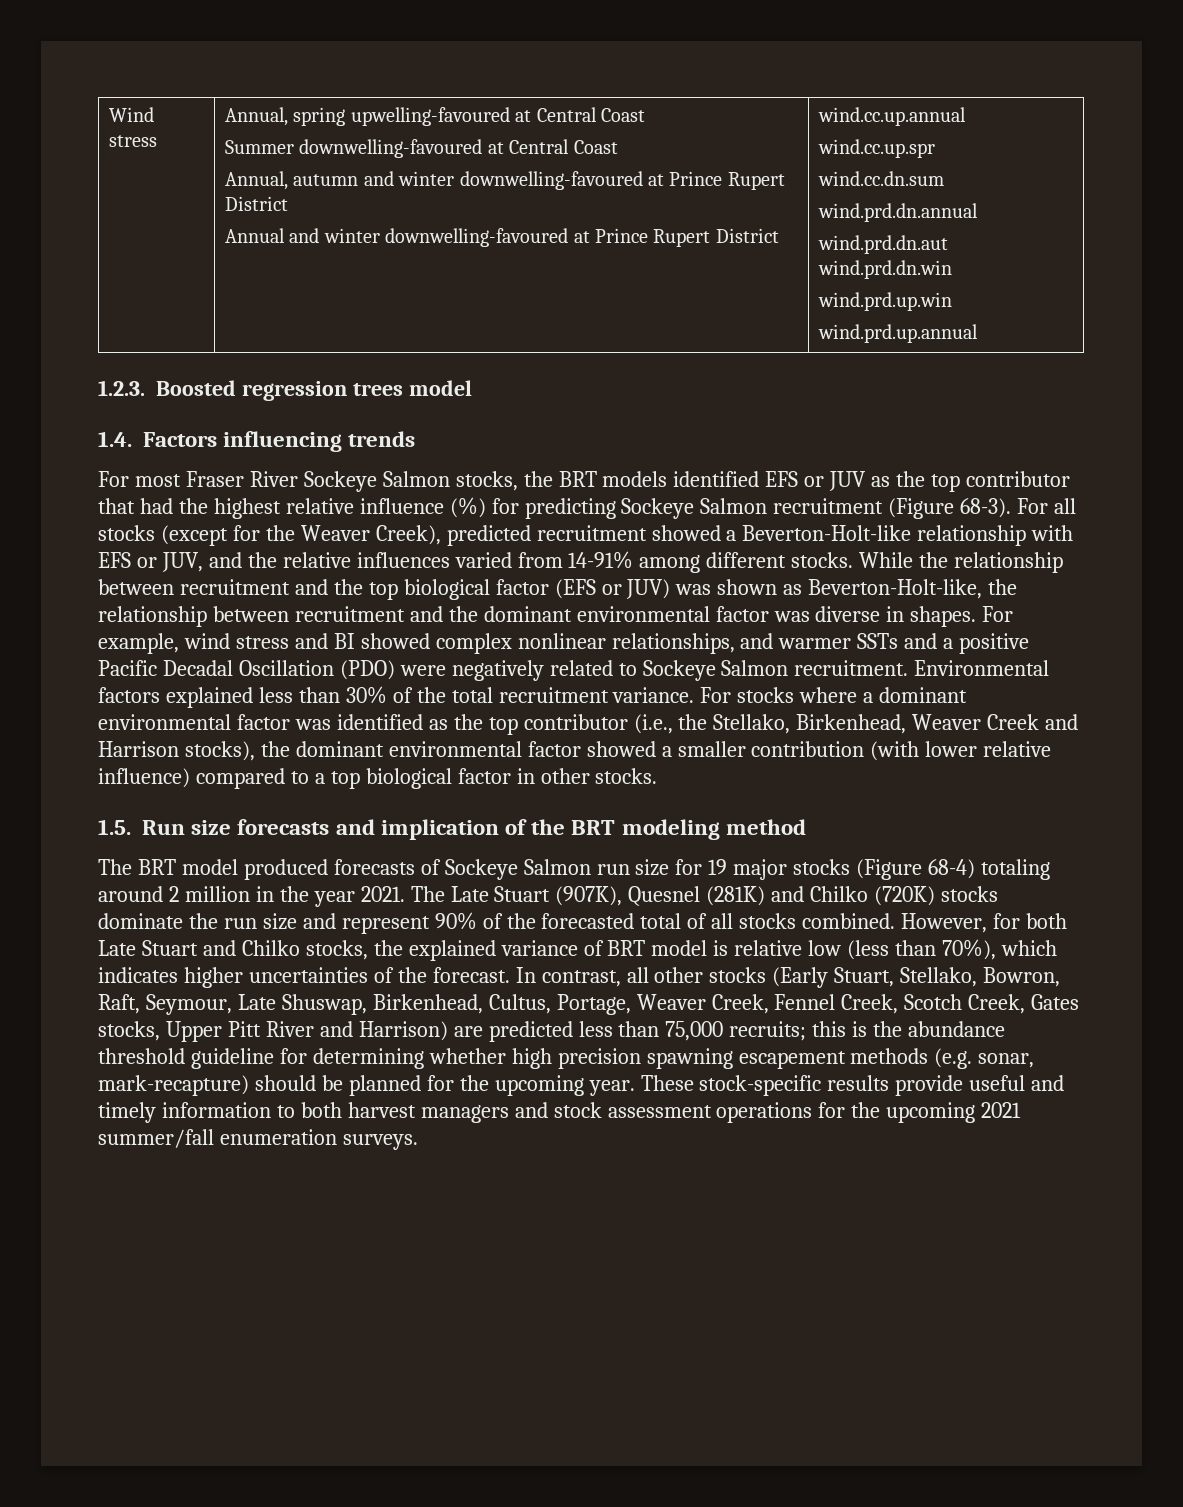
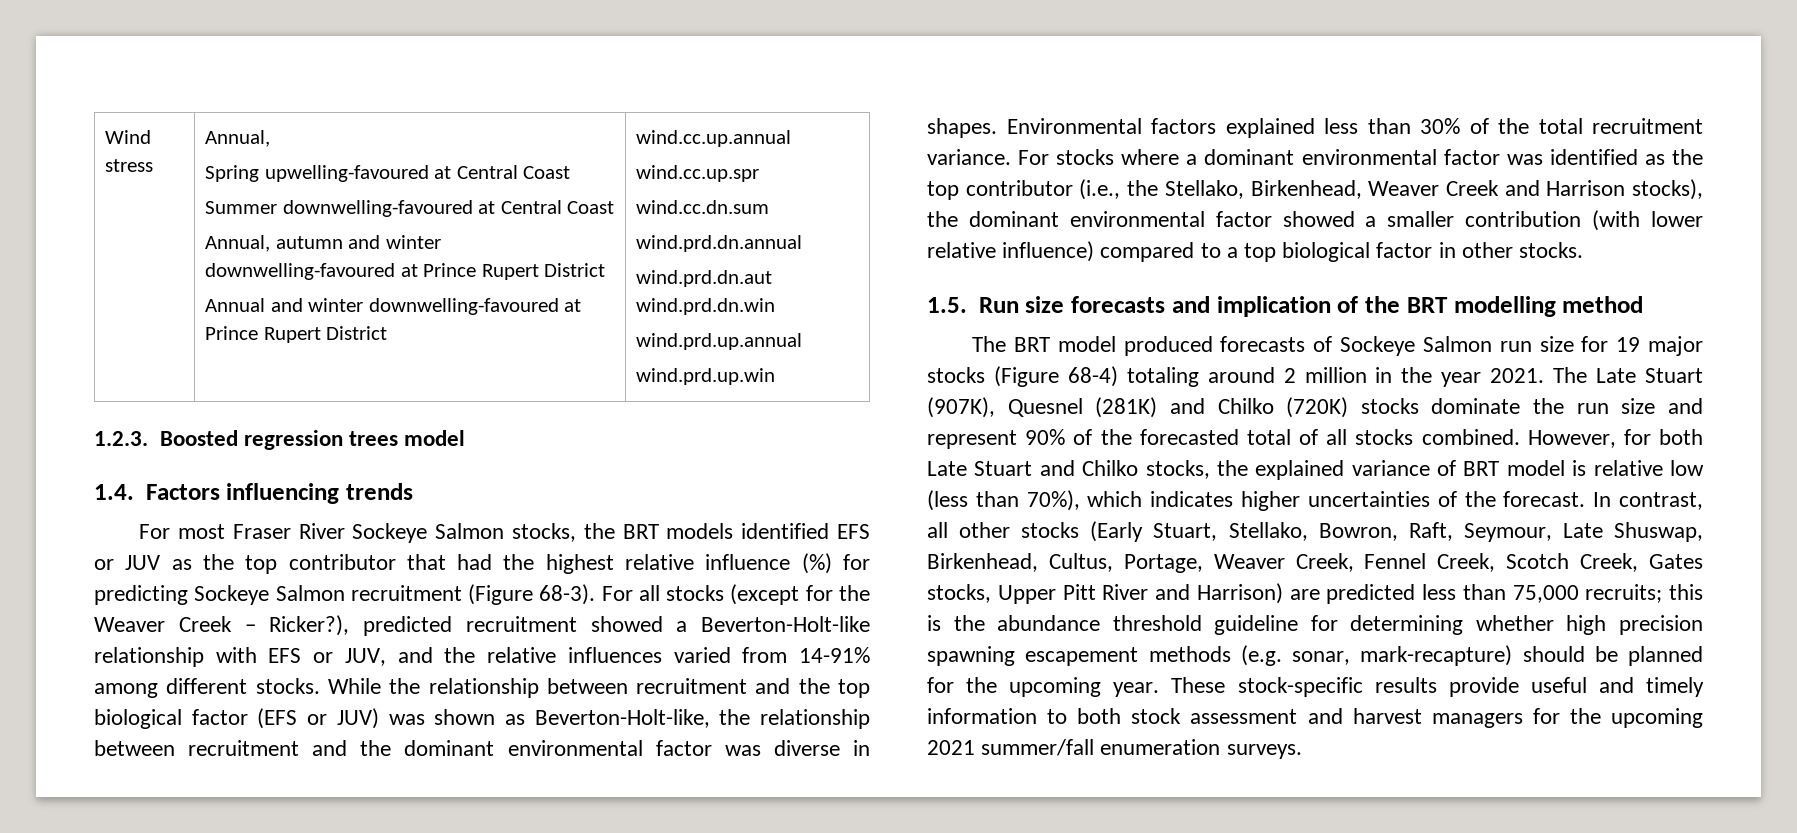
- Wind stress | Annual, spring upwelling-favoured at Central Coast
+ Wind stress | Annual,
+ Spring upwelling-favoured at Central Coast
  Summer downwelling-favoured at Central Coast
  Annual, autumn and winter downwelling-favoured at Prince Rupert District
  Annual and winter downwelling-favoured at Prince Rupert District | wind.cc.up.annual
  wind.cc.up.spr
  wind.cc.dn.sum
  wind.prd.dn.annual
  wind.prd.dn.aut wind.prd.dn.win
+ wind.prd.up.annual
  wind.prd.up.win
- wind.prd.up.annual
- For all stocks (except for the Weaver Creek), predicted recruitment showed a Beverton-Holt-like relationship with EFS or JUV, and the relative influences varied from 14-91% among different stocks.
+ For all stocks (except for the Weaver Creek – Ricker?), predicted recruitment showed a Beverton-Holt-like relationship with EFS or JUV, and the relative influences varied from 14-91% among different stocks.
- For example, wind stress and BI showed complex nonlinear relationships, and warmer SSTs and a positive Pacific Decadal Oscillation (PDO) were negatively related to Sockeye Salmon recruitment.
- 1.5. Run size forecasts and implication of the BRT modeling method
+ 1.5. Run size forecasts and implication of the BRT modelling method
- These stock-specific results provide useful and timely information to both harvest managers and stock assessment operations for the upcoming 2021 summer/fall enumeration surveys.
+ These stock-specific results provide useful and timely information to both stock assessment and harvest managers for the upcoming 2021 summer/fall enumeration surveys.

